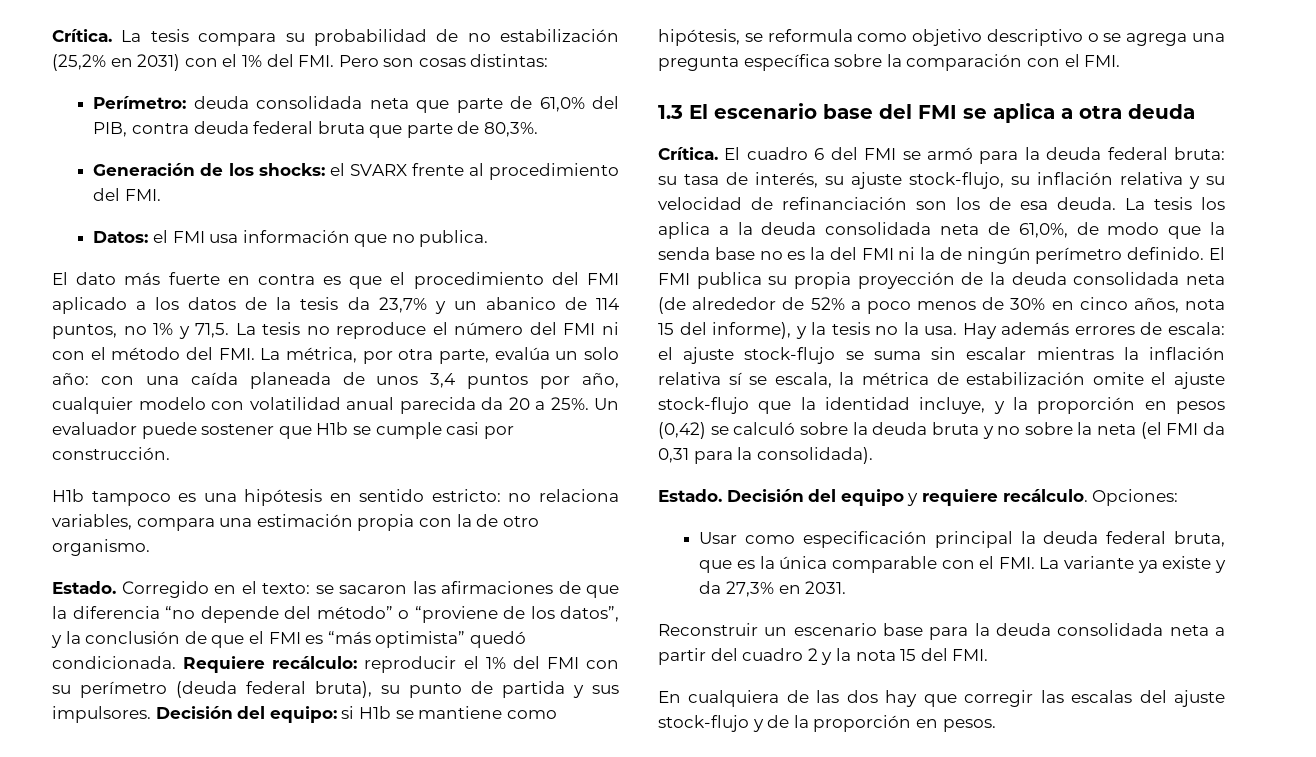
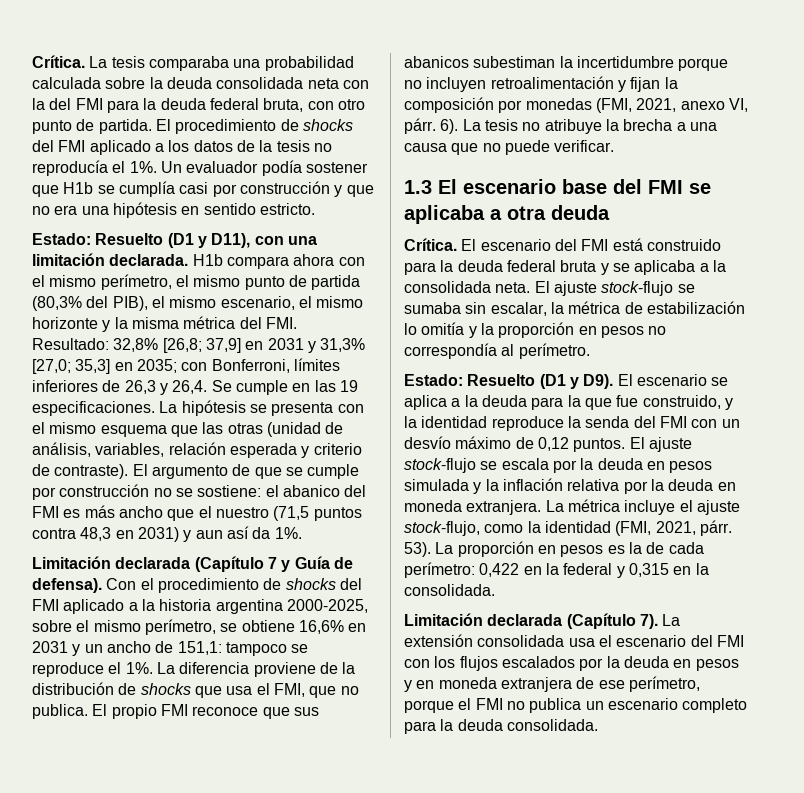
- La tesis compara su probabilidad de no estabilización (25,2% en 2031) con el 1% del FMI. Pero son cosas distintas:
- Perímetro: deuda consolidada neta que parte de 61,0% del PIB, contra deuda federal bruta que parte de 80,3%.
- Generación de los shocks: el SVARX frente al procedimiento del FMI.
- Datos: el FMI usa información que no publica.
- El dato más fuerte en contra es que el procedimiento del FMI aplicado a los datos de la tesis da 23,7% y un abanico de 114 puntos, no 1% y 71,5. La tesis no reproduce el número del FMI ni con el método del FMI. La métrica, por otra parte, evalúa un solo año: con una caída planeada de unos 3,4 puntos por año, cualquier modelo con volatilidad anual parecida da 20 a 25%.
+ La tesis comparaba una probabilidad calculada sobre la deuda consolidada neta con la del FMI para la deuda federal bruta, con otro punto de partida. El procedimiento de shocks del FMI aplicado a los datos de la tesis no reproducía el 1%.
- Un evaluador puede sostener que H1b se cumple casi por construcción.
- H1b tampoco es una hipótesis en sentido estricto: no relaciona variables, compara una estimación propia con la de otro organismo.
- Estado. Corregido en el texto: se sacaron las afirmaciones de que la diferencia “no depende del método” o “proviene de los datos”, y la conclusión de que el FMI es “más optimista” quedó condicionada. Requiere recálculo: reproducir el 1% del FMI con su perímetro (deuda federal bruta), su punto de partida y sus impulsores. Decisión del equipo: si H1b se mantiene como hipótesis, se reformula como objetivo descriptivo o se agrega una pregunta específica sobre la comparación con el FMI.
+ Un evaluador podía sostener que H1b se cumplía casi por construcción y que no era una hipótesis en sentido estricto.
+ Estado: Resuelto (D1 y D11), con una limitación declarada. H1b compara ahora con el mismo perímetro, el mismo punto de partida (80,3% del PIB), el mismo escenario, el mismo horizonte y la misma métrica del FMI. Resultado: 32,8% [26,8; 37,9] en 2031 y 31,3% [27,0; 35,3] en 2035; con Bonferroni, límites inferiores de 26,3 y 26,4. Se cumple en las 19 especificaciones. La hipótesis se presenta con el mismo esquema que las otras (unidad de análisis, variables, relación esperada y criterio de contraste). El argumento de que se cumple por construcción no se sostiene: el abanico del FMI es más ancho que el nuestro (71,5 puntos contra 48,3 en 2031) y aun así da 1%.
+ Limitación declarada (Capítulo 7 y Guía de defensa). Con el procedimiento de shocks del FMI aplicado a la historia argentina 2000-2025, sobre el mismo perímetro, se obtiene 16,6% en 2031 y un ancho de 151,1: tampoco se reproduce el 1%. La diferencia proviene de la distribución de shocks que usa el FMI, que no publica. El propio FMI reconoce que sus abanicos subestiman la incertidumbre porque no incluyen retroalimentación y fijan la composición por monedas (FMI, 2021, anexo VI, párr. 6). La tesis no atribuye la brecha a una causa que no puede verificar.
- 1.3 El escenario base del FMI se aplica a otra deuda
+ 1.3 El escenario base del FMI se aplicaba a otra deuda
- El cuadro 6 del FMI se armó para la deuda federal bruta: su tasa de interés, su ajuste stock-flujo, su inflación relativa y su velocidad de refinanciación son los de esa deuda. La tesis los aplica a la deuda consolidada neta de 61,0%, de modo que la senda base no es la del FMI ni la de ningún perímetro definido. El FMI publica su propia proyección de la deuda consolidada neta (de alrededor de 52% a poco menos de 30% en cinco años, nota 15 del informe), y la tesis no la usa. Hay además errores de escala: el ajuste stock-flujo se suma sin escalar mientras la inflación relativa sí se escala, la métrica de estabilización omite el ajuste stock-flujo que la identidad incluye, y la proporción en pesos (0,42) se calculó sobre la deuda bruta y no sobre la neta (el FMI da 0,31 para la consolidada).
- Estado. Decisión del equipo y requiere recálculo. Opciones:
- Usar como especificación principal la deuda federal bruta, que es la única comparable con el FMI. La variante ya existe y da 27,3% en 2031.
- Reconstruir un escenario base para la deuda consolidada neta a partir del cuadro 2 y la nota 15 del FMI.
- En cualquiera de las dos hay que corregir las escalas del ajuste stock-flujo y de la proporción en pesos.
+ El escenario del FMI está construido para la deuda federal bruta y se aplicaba a la consolidada neta. El ajuste stock-flujo se sumaba sin escalar, la métrica de estabilización lo omitía y la proporción en pesos no correspondía al perímetro.
+ Estado: Resuelto (D1 y D9). El escenario se aplica a la deuda para la que fue construido, y la identidad reproduce la senda del FMI con un desvío máximo de 0,12 puntos. El ajuste stock-flujo se escala por la deuda en pesos simulada y la inflación relativa por la deuda en moneda extranjera. La métrica incluye el ajuste stock-flujo, como la identidad (FMI, 2021, párr. 53). La proporción en pesos es la de cada perímetro: 0,422 en la federal y 0,315 en la consolidada.
+ Limitación declarada (Capítulo 7). La extensión consolidada usa el escenario del FMI con los flujos escalados por la deuda en pesos y en moneda extranjera de ese perímetro, porque el FMI no publica un escenario completo para la deuda consolidada.

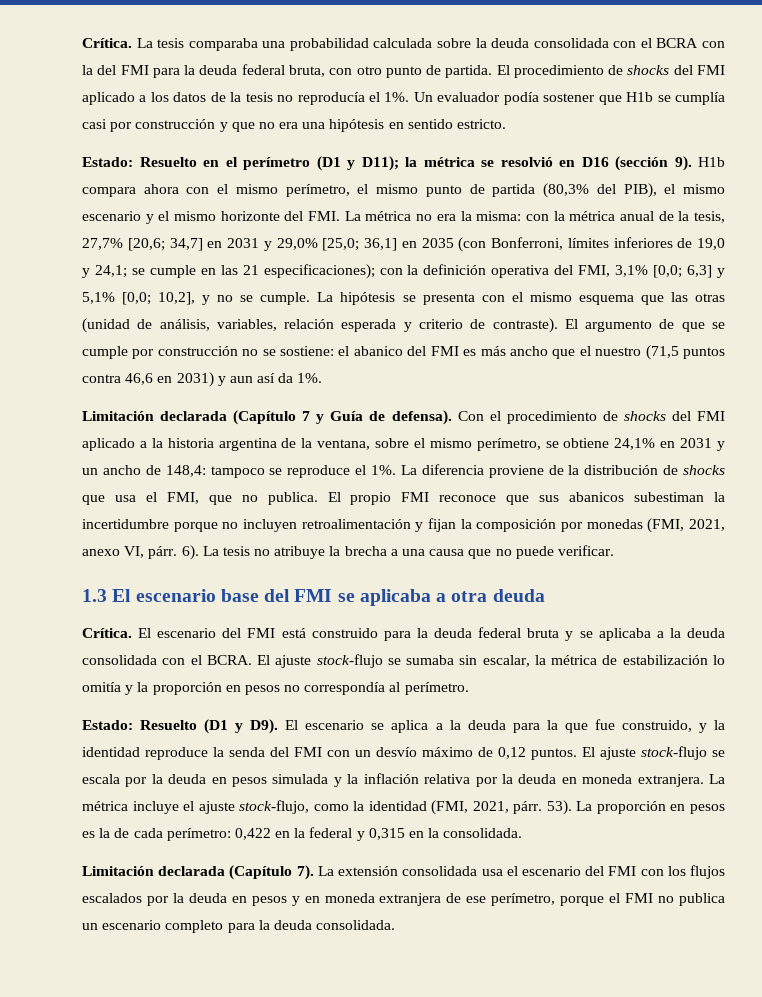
- La tesis comparaba una probabilidad calculada sobre la deuda consolidada neta con la del FMI para la deuda federal bruta, con otro punto de partida.
+ La tesis comparaba una probabilidad calculada sobre la deuda consolidada con el BCRA con la del FMI para la deuda federal bruta, con otro punto de partida.
- Estado: Resuelto (D1 y D11), con una limitación declarada.
+ Estado: Resuelto en el perímetro (D1 y D11); la métrica se resolvió en D16 (sección 9).
- H1b compara ahora con el mismo perímetro, el mismo punto de partida (80,3% del PIB), el mismo escenario, el mismo horizonte y la misma métrica del FMI. Resultado: 32,8% [26,8; 37,9] en 2031 y 31,3% [27,0; 35,3] en 2035; con Bonferroni, límites inferiores de 26,3 y 26,4. Se cumple en las 19 especificaciones.
+ H1b compara ahora con el mismo perímetro, el mismo punto de partida (80,3% del PIB), el mismo escenario y el mismo horizonte del FMI. La métrica no era la misma: con la métrica anual de la tesis, 27,7% [20,6; 34,7] en 2031 y 29,0% [25,0; 36,1] en 2035 (con Bonferroni, límites inferiores de 19,0 y 24,1; se cumple en las 21 especificaciones); con la definición operativa del FMI, 3,1% [0,0; 6,3] y 5,1% [0,0; 10,2], y no se cumple.
- El argumento de que se cumple por construcción no se sostiene: el abanico del FMI es más ancho que el nuestro (71,5 puntos contra 48,3 en 2031) y aun así da 1%.
+ El argumento de que se cumple por construcción no se sostiene: el abanico del FMI es más ancho que el nuestro (71,5 puntos contra 46,6 en 2031) y aun así da 1%.
- Con el procedimiento de shocks del FMI aplicado a la historia argentina 2000-2025, sobre el mismo perímetro, se obtiene 16,6% en 2031 y un ancho de 151,1: tampoco se reproduce el 1%.
+ Con el procedimiento de shocks del FMI aplicado a la historia argentina de la ventana, sobre el mismo perímetro, se obtiene 24,1% en 2031 y un ancho de 148,4: tampoco se reproduce el 1%.
- El escenario del FMI está construido para la deuda federal bruta y se aplicaba a la consolidada neta.
+ El escenario del FMI está construido para la deuda federal bruta y se aplicaba a la deuda consolidada con el BCRA.

